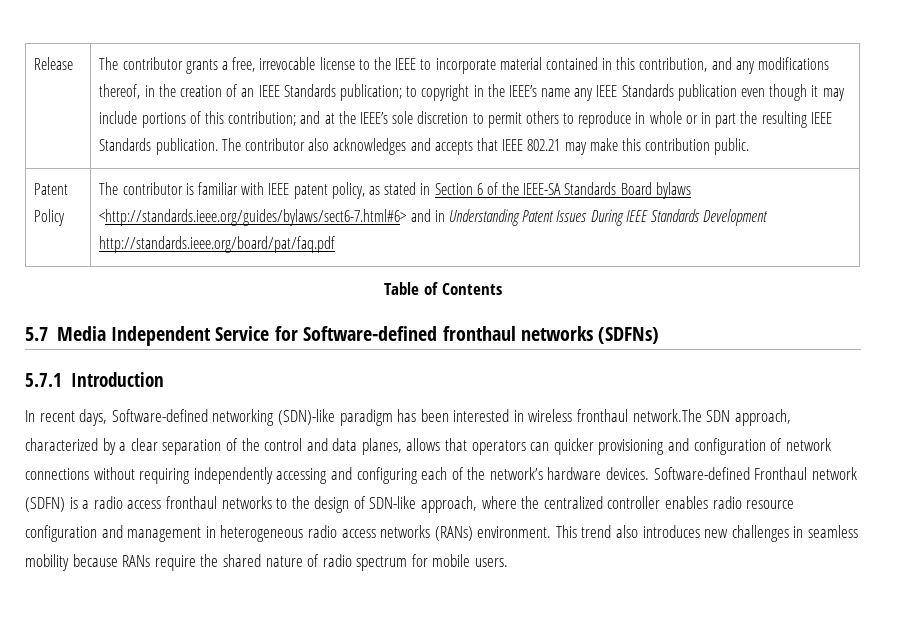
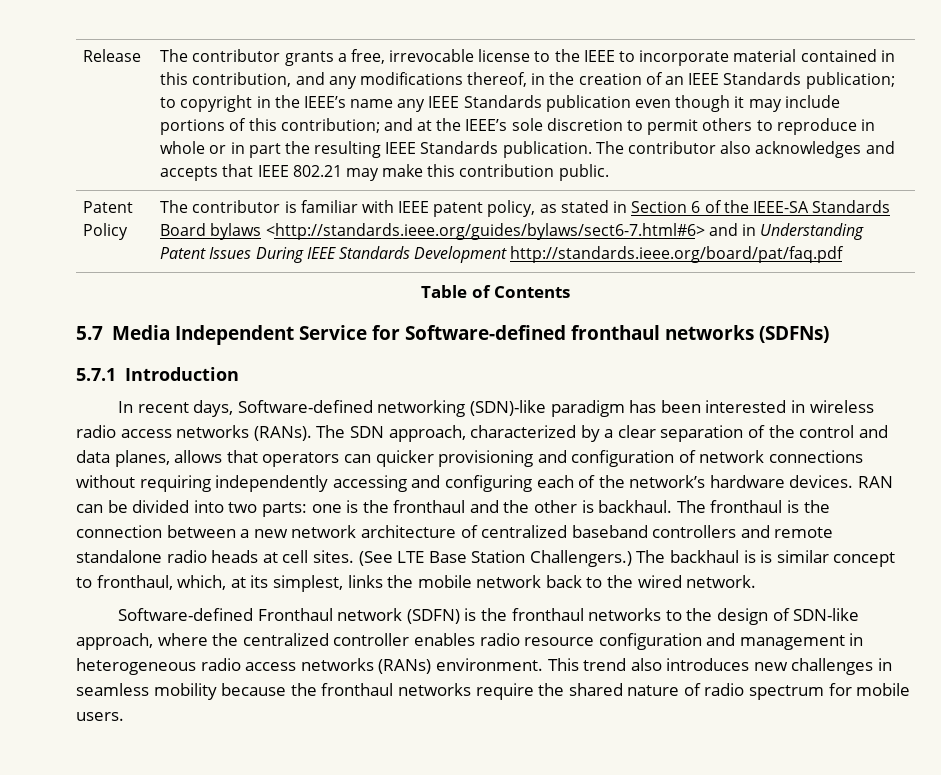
- In recent days, Software-defined networking (SDN)-like paradigm has been interested in wireless fronthaul network.The SDN approach, characterized by a clear separation of the control and data planes, allows that operators can quicker provisioning and configuration of network connections without requiring independently accessing and configuring each of the network’s hardware devices. Software-defined Fronthaul network (SDFN) is a radio access fronthaul networks to the design of SDN-like approach, where the centralized controller enables radio resource configuration and management in heterogeneous radio access networks (RANs) environment.
+ In recent days, Software-defined networking (SDN)-like paradigm has been interested in wireless radio access networks (RANs). The SDN approach, characterized by a clear separation of the control and data planes, allows that operators can quicker provisioning and configuration of network connections without requiring independently accessing and configuring each of the network’s hardware devices. RAN can be divided into two parts: one is the fronthaul and the other is backhaul. The fronthaul is the connection between a new network architecture of centralized baseband controllers and remote standalone radio heads at cell sites. (See LTE Base Station Challengers.) The backhaul is is similar concept to fronthaul, which, at its simplest, links the mobile network back to the wired network.
+ Software-defined Fronthaul network (SDFN) is the fronthaul networks to the design of SDN-like approach, where the centralized controller enables radio resource configuration and management in heterogeneous radio access networks (RANs) environment.
- This trend also introduces new challenges in seamless mobility because RANs require the shared nature of radio spectrum for mobile users.
+ This trend also introduces new challenges in seamless mobility because the fronthaul networks require the shared nature of radio spectrum for mobile users.

